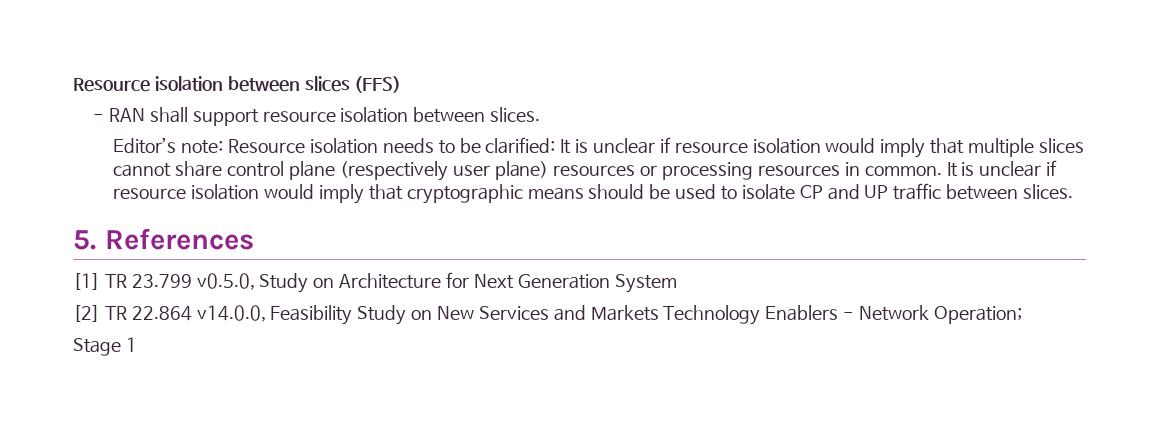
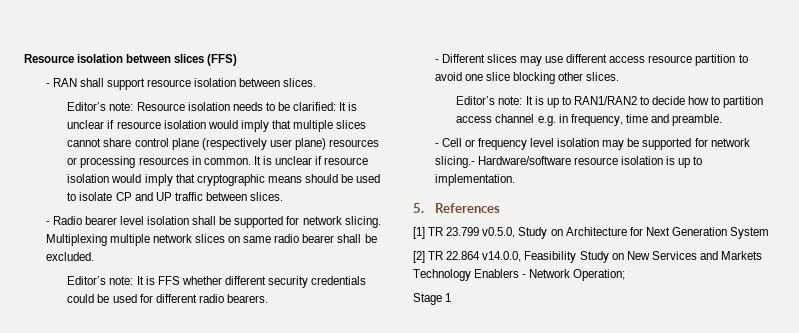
+ - Radio bearer level isolation shall be supported for network slicing. Multiplexing multiple network slices on same radio bearer shall be excluded.
+ Editor’s note: It is FFS whether different security credentials could be used for different radio bearers.
+ - Different slices may use different access resource partition to avoid one slice blocking other slices.
+ Editor’s note: It is up to RAN1/RAN2 to decide how to partition access channel e.g. in frequency, time and preamble.
+ - Cell or frequency level isolation may be supported for network slicing.- Hardware/software resource isolation is up to implementation.

